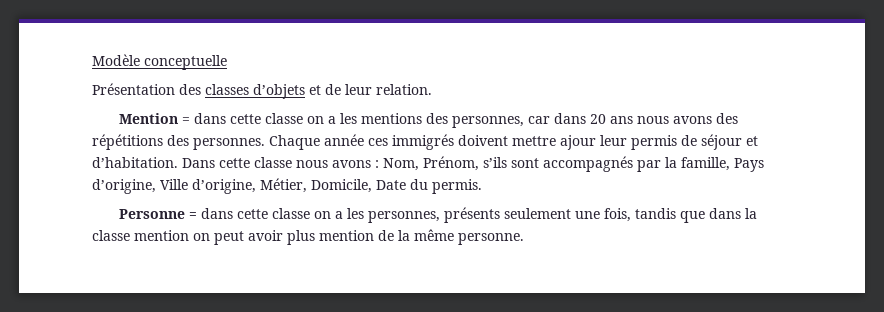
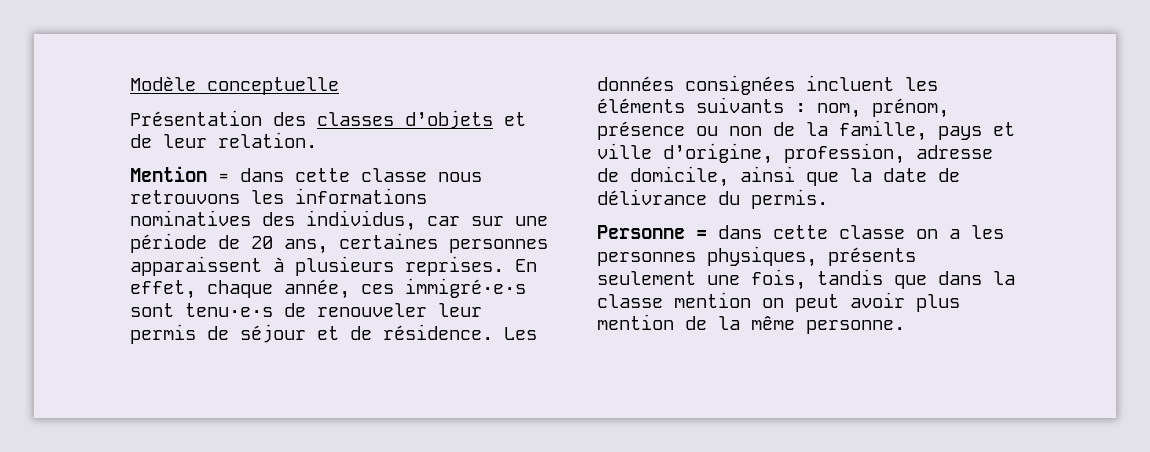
- Mention = dans cette classe on a les mentions des personnes, car dans 20 ans nous avons des répétitions des personnes. Chaque année ces immigrés doivent mettre ajour leur permis de séjour et d’habitation. Dans cette classe nous avons : Nom, Prénom, s’ils sont accompagnés par la famille, Pays d’origine, Ville d’origine, Métier, Domicile, Date du permis.
+ Mention = dans cette classe nous retrouvons les informations nominatives des individus, car sur une période de 20 ans, certaines personnes apparaissent à plusieurs reprises. En effet, chaque année, ces immigré·e·s sont tenu·e·s de renouveler leur permis de séjour et de résidence. Les données consignées incluent les éléments suivants : nom, prénom, présence ou non de la famille, pays et ville d’origine, profession, adresse de domicile, ainsi que la date de délivrance du permis.
- Personne = dans cette classe on a les personnes, présents seulement une fois, tandis que dans la classe mention on peut avoir plus mention de la même personne.
+ Personne = dans cette classe on a les personnes physiques, présents seulement une fois, tandis que dans la classe mention on peut avoir plus mention de la même personne.

